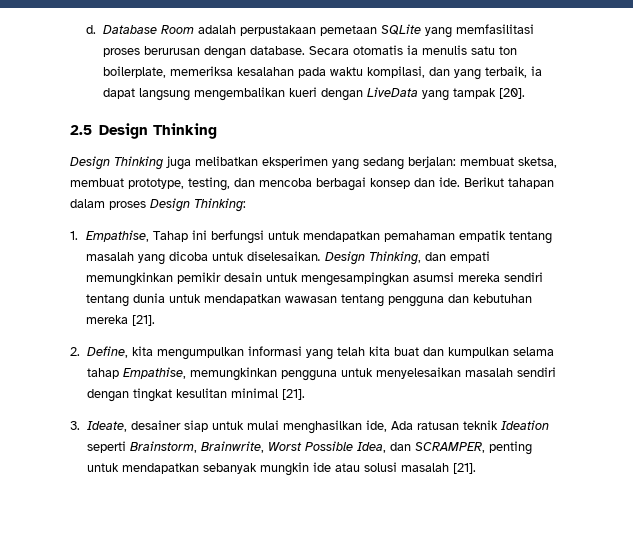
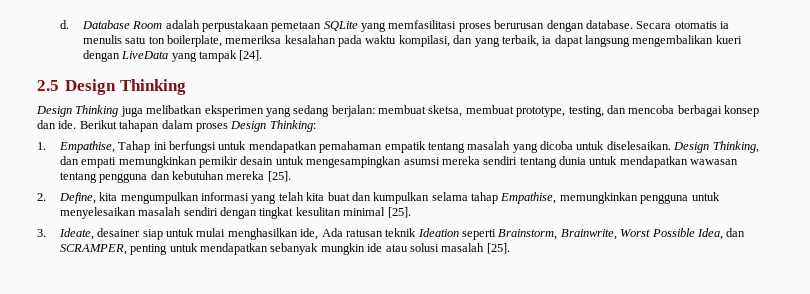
- Secara otomatis ia menulis satu ton boilerplate, memeriksa kesalahan pada waktu kompilasi, dan yang terbaik, ia dapat langsung mengembalikan kueri dengan LiveData yang tampak [20].
+ Secara otomatis ia menulis satu ton boilerplate, memeriksa kesalahan pada waktu kompilasi, dan yang terbaik, ia dapat langsung mengembalikan kueri dengan LiveData yang tampak [24].
- Design Thinking, dan empati memungkinkan pemikir desain untuk mengesampingkan asumsi mereka sendiri tentang dunia untuk mendapatkan wawasan tentang pengguna dan kebutuhan mereka [21].
+ Design Thinking, dan empati memungkinkan pemikir desain untuk mengesampingkan asumsi mereka sendiri tentang dunia untuk mendapatkan wawasan tentang pengguna dan kebutuhan mereka [25].
- 2. Define, kita mengumpulkan informasi yang telah kita buat dan kumpulkan selama tahap Empathise, memungkinkan pengguna untuk menyelesaikan masalah sendiri dengan tingkat kesulitan minimal [21].
+ 2. Define, kita mengumpulkan informasi yang telah kita buat dan kumpulkan selama tahap Empathise, memungkinkan pengguna untuk menyelesaikan masalah sendiri dengan tingkat kesulitan minimal [25].
- 3. Ideate, desainer siap untuk mulai menghasilkan ide, Ada ratusan teknik Ideation seperti Brainstorm, Brainwrite, Worst Possible Idea, dan SCRAMPER, penting untuk mendapatkan sebanyak mungkin ide atau solusi masalah [21].
+ 3. Ideate, desainer siap untuk mulai menghasilkan ide, Ada ratusan teknik Ideation seperti Brainstorm, Brainwrite, Worst Possible Idea, dan SCRAMPER, penting untuk mendapatkan sebanyak mungkin ide atau solusi masalah [25].

